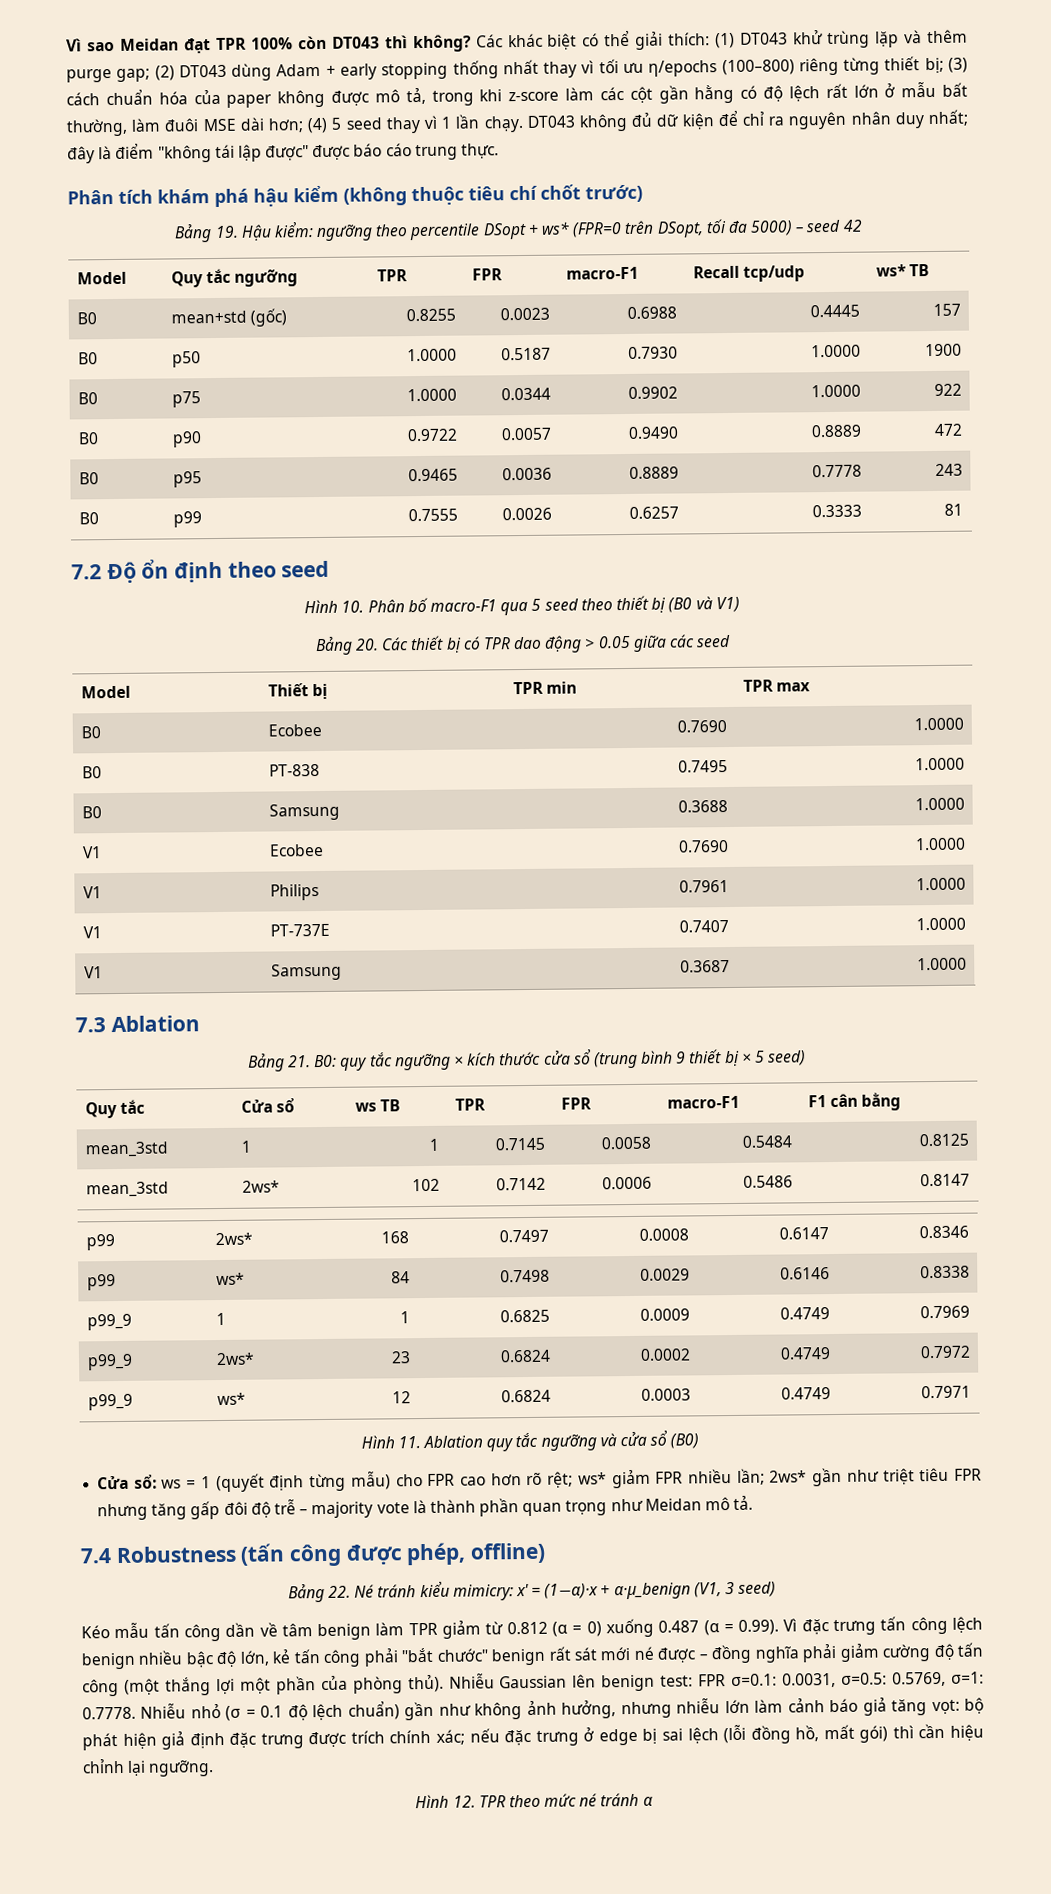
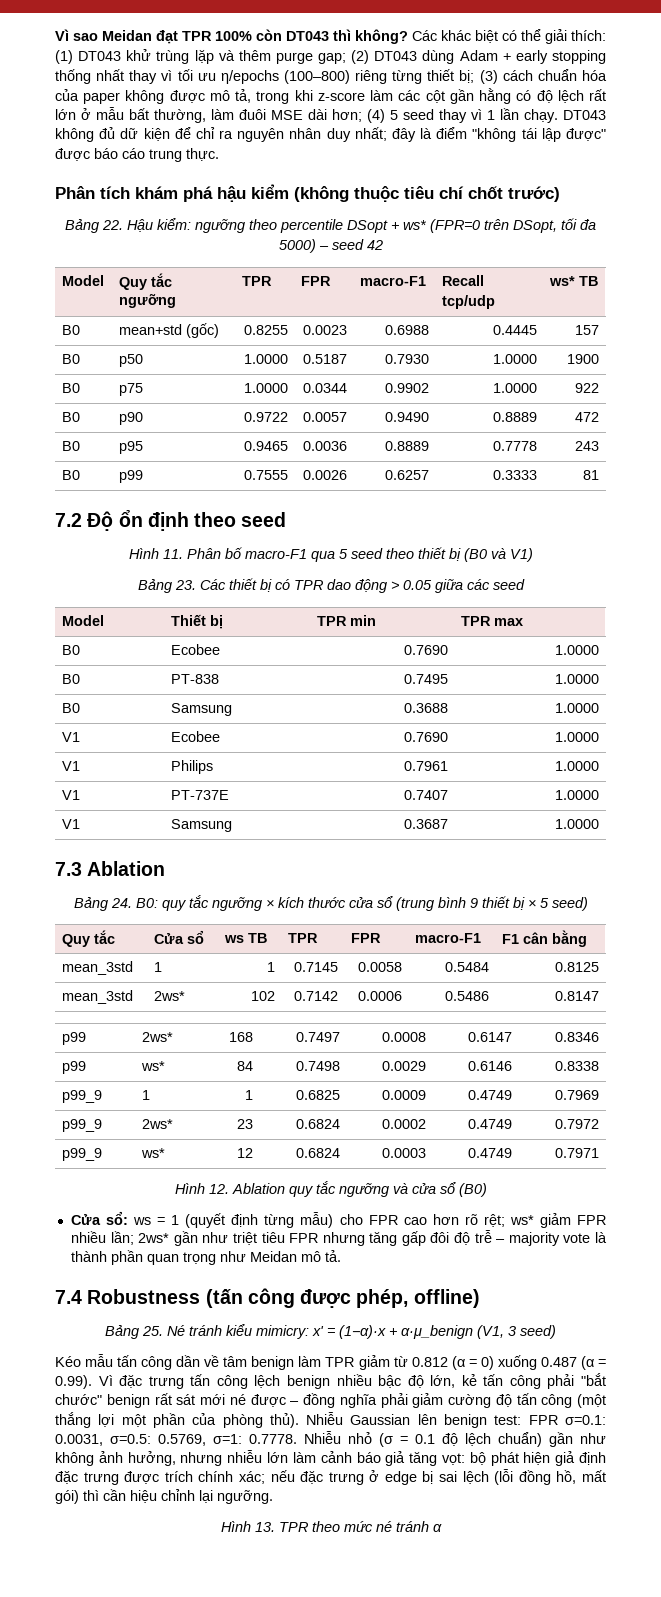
- Bảng 19. Hậu kiểm: ngưỡng theo percentile DSopt + ws* (FPR=0 trên DSopt, tối đa 5000) – seed 42
+ Bảng 22. Hậu kiểm: ngưỡng theo percentile DSopt + ws* (FPR=0 trên DSopt, tối đa 5000) – seed 42
- Hình 10. Phân bố macro-F1 qua 5 seed theo thiết bị (B0 và V1)
+ Hình 11. Phân bố macro-F1 qua 5 seed theo thiết bị (B0 và V1)
- Bảng 20. Các thiết bị có TPR dao động > 0.05 giữa các seed
+ Bảng 23. Các thiết bị có TPR dao động > 0.05 giữa các seed
- Bảng 21. B0: quy tắc ngưỡng × kích thước cửa sổ (trung bình 9 thiết bị × 5 seed)
+ Bảng 24. B0: quy tắc ngưỡng × kích thước cửa sổ (trung bình 9 thiết bị × 5 seed)
- Hình 11. Ablation quy tắc ngưỡng và cửa sổ (B0)
+ Hình 12. Ablation quy tắc ngưỡng và cửa sổ (B0)
- Bảng 22. Né tránh kiểu mimicry: x' = (1−α)·x + α·μ_benign (V1, 3 seed)
+ Bảng 25. Né tránh kiểu mimicry: x' = (1−α)·x + α·μ_benign (V1, 3 seed)
- Hình 12. TPR theo mức né tránh α
+ Hình 13. TPR theo mức né tránh α

